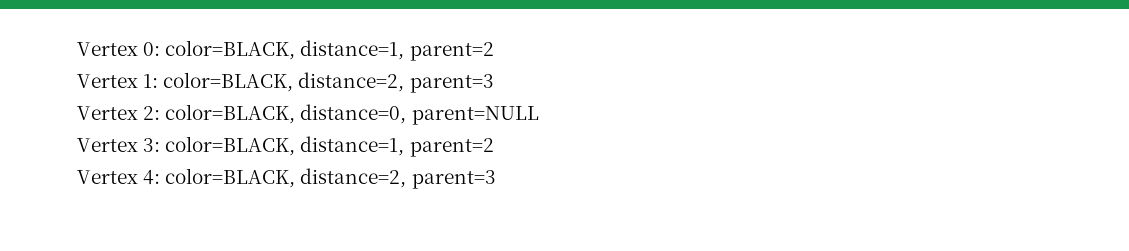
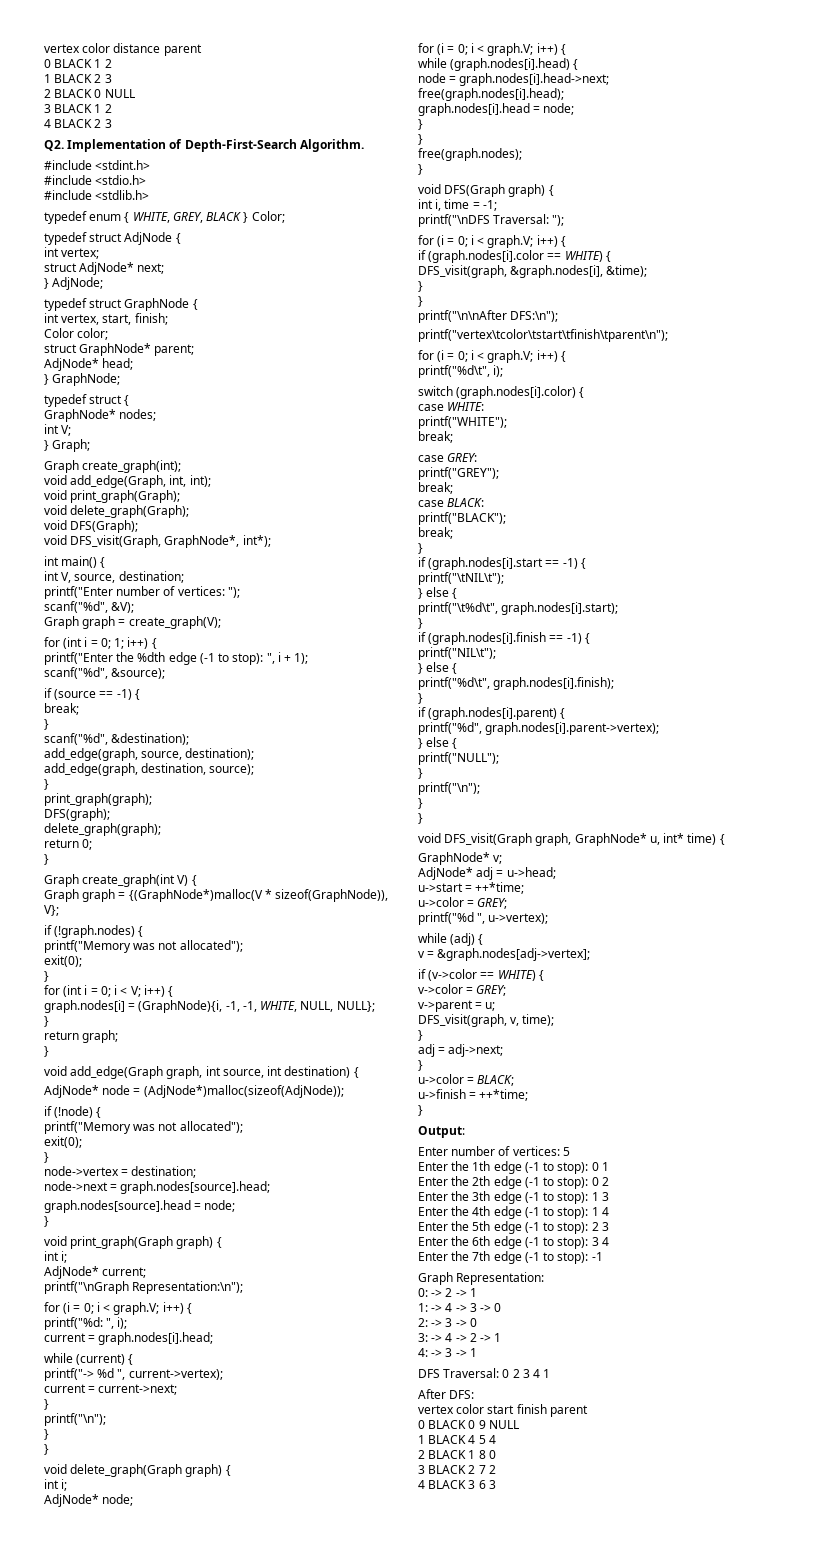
- Vertex 0: color=BLACK, distance=1, parent=2
- Vertex 1: color=BLACK, distance=2, parent=3
- Vertex 2: color=BLACK, distance=0, parent=NULL
- Vertex 3: color=BLACK, distance=1, parent=2
- Vertex 4: color=BLACK, distance=2, parent=3
+ vertex color distance parent
+ 0 BLACK 1 2
+ 1 BLACK 2 3
+ 2 BLACK 0 NULL
+ 3 BLACK 1 2
+ 4 BLACK 2 3
+ Q2. Implementation of Depth-First-Search Algorithm.
+ #include <stdint.h>
+ #include <stdio.h>
+ #include <stdlib.h>
+ typedef enum { WHITE, GREY, BLACK } Color;
+ typedef struct AdjNode {
+ int vertex;
+ struct AdjNode* next;
+ } AdjNode;
+ typedef struct GraphNode {
+ int vertex, start, finish;
+ Color color;
+ struct GraphNode* parent;
+ AdjNode* head;
+ } GraphNode;
+ typedef struct {
+ GraphNode* nodes;
+ int V;
+ } Graph;
+ Graph create_graph(int);
+ void add_edge(Graph, int, int);
+ void print_graph(Graph);
+ void delete_graph(Graph);
+ void DFS(Graph);
+ void DFS_visit(Graph, GraphNode*, int*);
+ int main() {
+ int V, source, destination;
+ printf("Enter number of vertices: ");
+ scanf("%d", &V);
+ Graph graph = create_graph(V);
+ for (int i = 0; 1; i++) {
+ printf("Enter the %dth edge (-1 to stop): ", i + 1);
+ scanf("%d", &source);
+ if (source == -1) {
+ break;
+ }
+ scanf("%d", &destination);
+ add_edge(graph, source, destination);
+ add_edge(graph, destination, source);
+ }
+ print_graph(graph);
+ DFS(graph);
+ delete_graph(graph);
+ return 0;
+ }
+ Graph create_graph(int V) {
+ Graph graph = {(GraphNode*)malloc(V * sizeof(GraphNode)), V};
+ if (!graph.nodes) {
+ printf("Memory was not allocated");
+ exit(0);
+ }
+ for (int i = 0; i < V; i++) {
+ graph.nodes[i] = (GraphNode){i, -1, -1, WHITE, NULL, NULL};
+ }
+ return graph;
+ }
+ void add_edge(Graph graph, int source, int destination) {
+ AdjNode* node = (AdjNode*)malloc(sizeof(AdjNode));
+ if (!node) {
+ printf("Memory was not allocated");
+ exit(0);
+ }
+ node->vertex = destination;
+ node->next = graph.nodes[source].head;
+ graph.nodes[source].head = node;
+ }
+ void print_graph(Graph graph) {
+ int i;
+ AdjNode* current;
+ printf("\nGraph Representation:\n");
+ for (i = 0; i < graph.V; i++) {
+ printf("%d: ", i);
+ current = graph.nodes[i].head;
+ while (current) {
+ printf("-> %d ", current->vertex);
+ current = current->next;
+ }
+ printf("\n");
+ }
+ }
+ void delete_graph(Graph graph) {
+ int i;
+ AdjNode* node;
+ for (i = 0; i < graph.V; i++) {
+ while (graph.nodes[i].head) {
+ node = graph.nodes[i].head->next;
+ free(graph.nodes[i].head);
+ graph.nodes[i].head = node;
+ }
+ }
+ free(graph.nodes);
+ }
+ void DFS(Graph graph) {
+ int i, time = -1;
+ printf("\nDFS Traversal: ");
+ for (i = 0; i < graph.V; i++) {
+ if (graph.nodes[i].color == WHITE) {
+ DFS_visit(graph, &graph.nodes[i], &time);
+ }
+ }
+ printf("\n\nAfter DFS:\n");
+ printf("vertex\tcolor\tstart\tfinish\tparent\n");
+ for (i = 0; i < graph.V; i++) {
+ printf("%d\t", i);
+ switch (graph.nodes[i].color) {
+ case WHITE:
+ printf("WHITE");
+ break;
+ case GREY:
+ printf("GREY");
+ break;
+ case BLACK:
+ printf("BLACK");
+ break;
+ }
+ if (graph.nodes[i].start == -1) {
+ printf("\tNIL\t");
+ } else {
+ printf("\t%d\t", graph.nodes[i].start);
+ }
+ if (graph.nodes[i].finish == -1) {
+ printf("NIL\t");
+ } else {
+ printf("%d\t", graph.nodes[i].finish);
+ }
+ if (graph.nodes[i].parent) {
+ printf("%d", graph.nodes[i].parent->vertex);
+ } else {
+ printf("NULL");
+ }
+ printf("\n");
+ }
+ }
+ void DFS_visit(Graph graph, GraphNode* u, int* time) {
+ GraphNode* v;
+ AdjNode* adj = u->head;
+ u->start = ++*time;
+ u->color = GREY;
+ printf("%d ", u->vertex);
+ while (adj) {
+ v = &graph.nodes[adj->vertex];
+ if (v->color == WHITE) {
+ v->color = GREY;
+ v->parent = u;
+ DFS_visit(graph, v, time);
+ }
+ adj = adj->next;
+ }
+ u->color = BLACK;
+ u->finish = ++*time;
+ }
+ Output:
+ Enter number of vertices: 5
+ Enter the 1th edge (-1 to stop): 0 1
+ Enter the 2th edge (-1 to stop): 0 2
+ Enter the 3th edge (-1 to stop): 1 3
+ Enter the 4th edge (-1 to stop): 1 4
+ Enter the 5th edge (-1 to stop): 2 3
+ Enter the 6th edge (-1 to stop): 3 4
+ Enter the 7th edge (-1 to stop): -1
+ Graph Representation:
+ 0: -> 2 -> 1
+ 1: -> 4 -> 3 -> 0
+ 2: -> 3 -> 0
+ 3: -> 4 -> 2 -> 1
+ 4: -> 3 -> 1
+ DFS Traversal: 0 2 3 4 1
+ After DFS:
+ vertex color start finish parent
+ 0 BLACK 0 9 NULL
+ 1 BLACK 4 5 4
+ 2 BLACK 1 8 0
+ 3 BLACK 2 7 2
+ 4 BLACK 3 6 3

